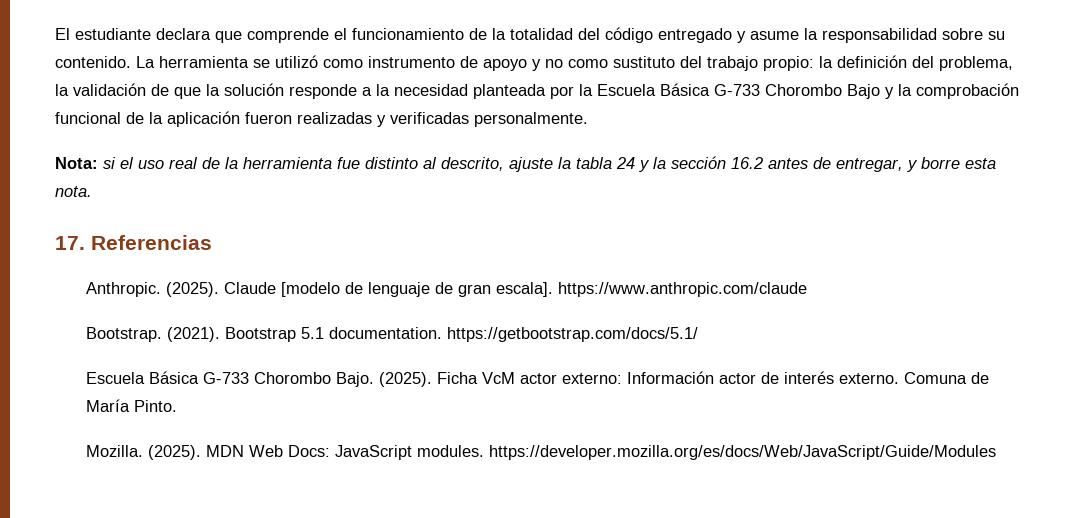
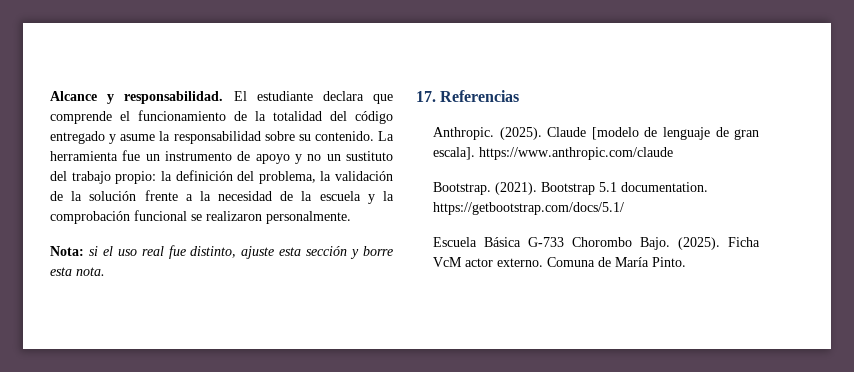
+ Alcance y responsabilidad.
- La herramienta se utilizó como instrumento de apoyo y no como sustituto del trabajo propio: la definición del problema, la validación de que la solución responde a la necesidad planteada por la Escuela Básica G-733 Chorombo Bajo y la comprobación funcional de la aplicación fueron realizadas y verificadas personalmente.
+ La herramienta fue un instrumento de apoyo y no un sustituto del trabajo propio: la definición del problema, la validación de la solución frente a la necesidad de la escuela y la comprobación funcional se realizaron personalmente.
- Nota: si el uso real de la herramienta fue distinto al descrito, ajuste la tabla 24 y la sección 16.2 antes de entregar, y borre esta nota.
+ Nota: si el uso real fue distinto, ajuste esta sección y borre esta nota.
- Ficha VcM actor externo: Información actor de interés externo.
+ Ficha VcM actor externo.
- Mozilla. (2025). MDN Web Docs: JavaScript modules. https://developer.mozilla.org/es/docs/Web/JavaScript/Guide/Modules

